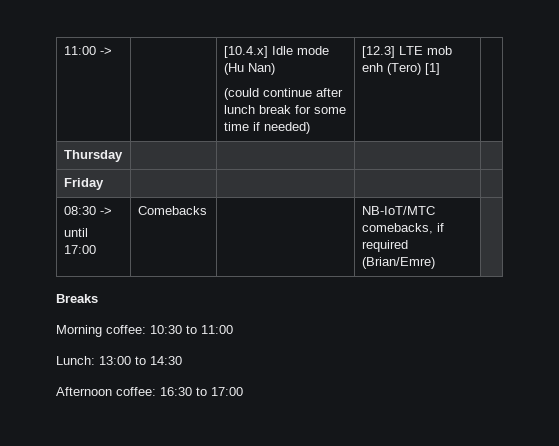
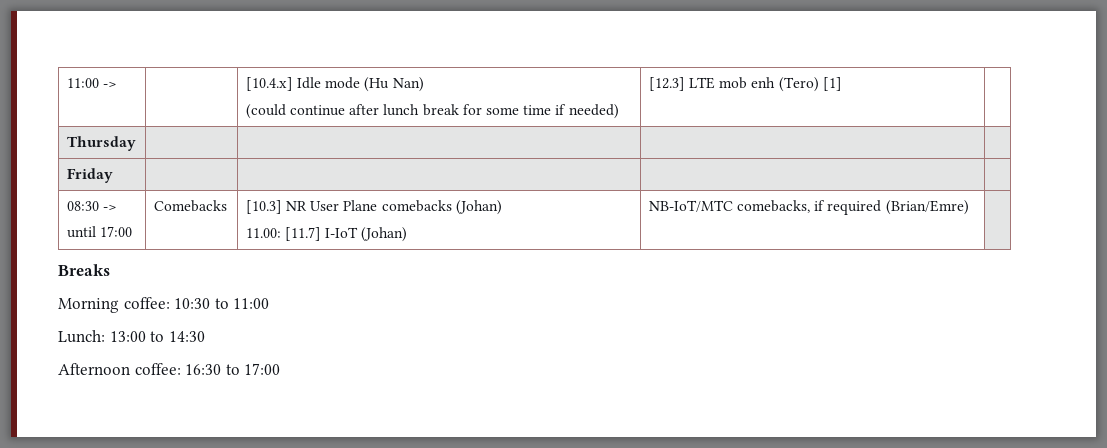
  08:30 ->
- until 17:00 | Comebacks | | NB-IoT/MTC comebacks, if required (Brian/Emre) |
+ until 17:00 | Comebacks | [10.3] NR User Plane comebacks (Johan)
+ 11.00: [11.7] I-IoT (Johan) | NB-IoT/MTC comebacks, if required (Brian/Emre) |

